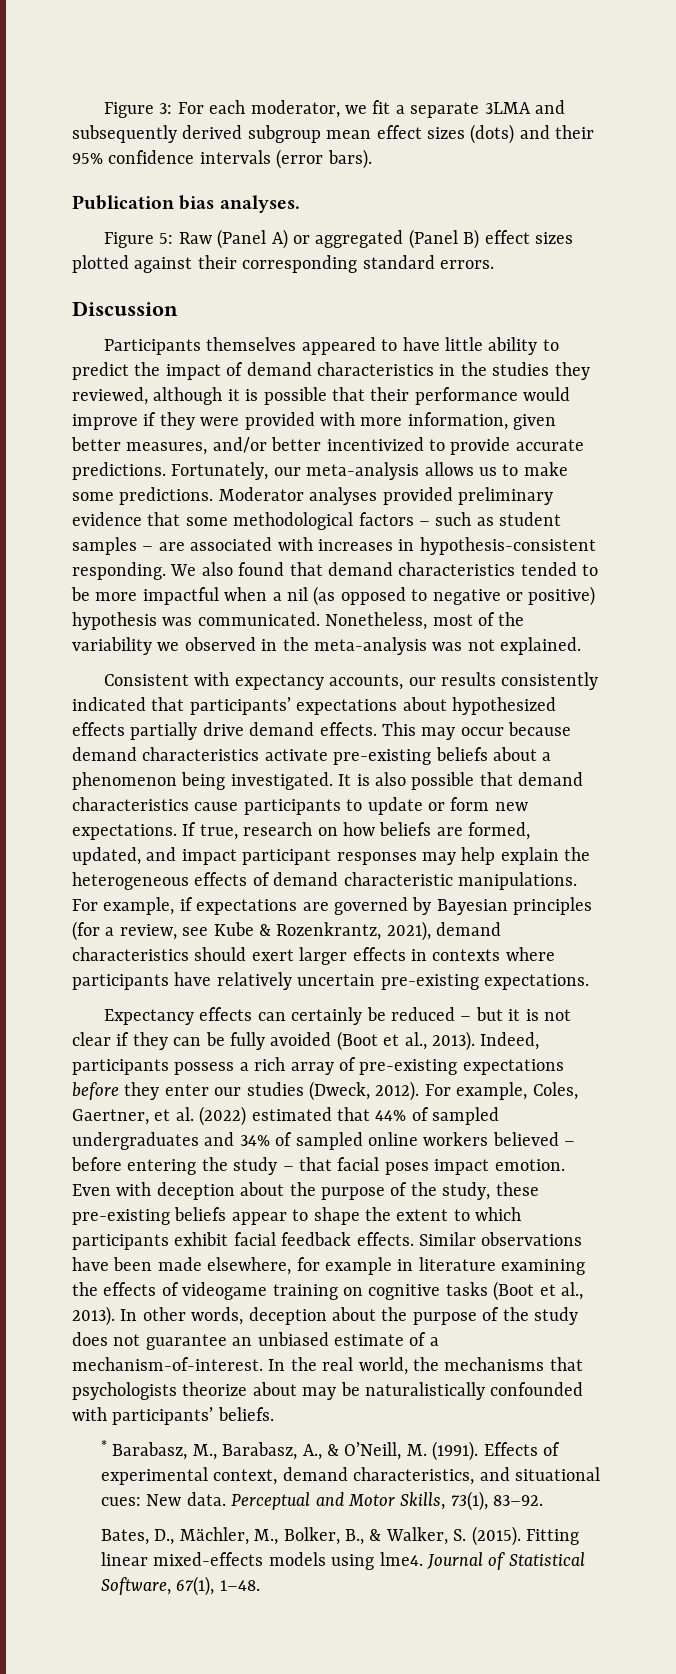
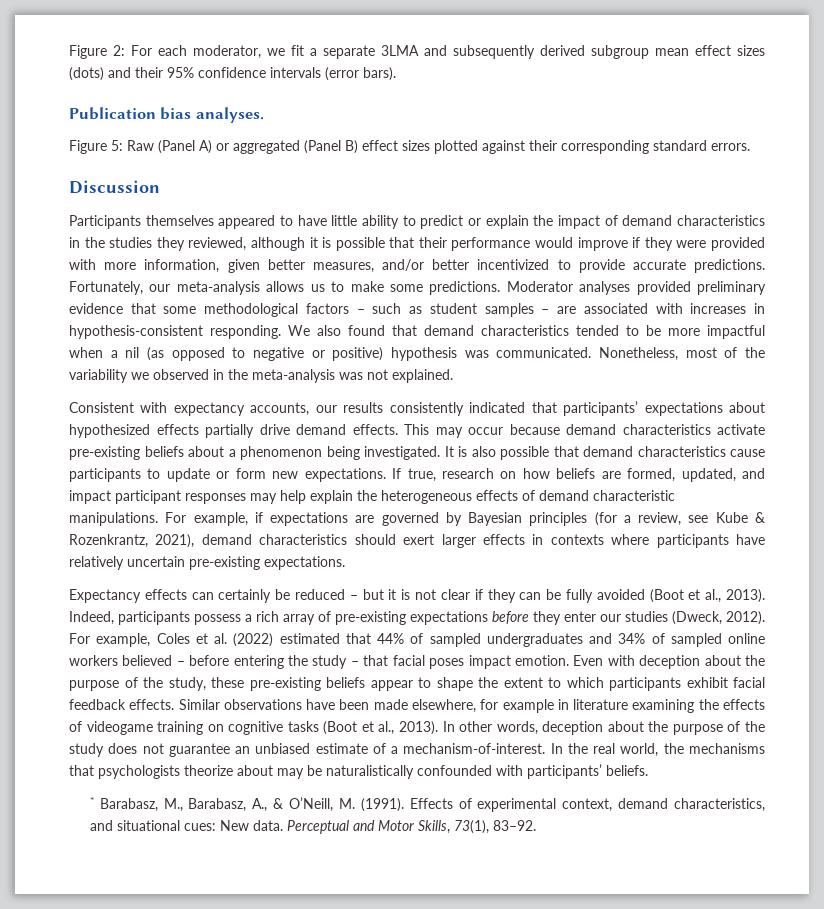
- Figure 3: For each moderator, we fit a separate 3LMA and subsequently derived subgroup mean effect sizes (dots) and their 95% confidence intervals (error bars).
+ Figure 2: For each moderator, we fit a separate 3LMA and subsequently derived subgroup mean effect sizes (dots) and their 95% confidence intervals (error bars).
- Participants themselves appeared to have little ability to predict the impact of demand characteristics in the studies they reviewed, although it is possible that their performance would improve if they were provided with more information, given better measures, and/or better incentivized to provide accurate predictions.
+ Participants themselves appeared to have little ability to predict or explain the impact of demand characteristics in the studies they reviewed, although it is possible that their performance would improve if they were provided with more information, given better measures, and/or better incentivized to provide accurate predictions.
- For example, Coles, Gaertner, et al. (2022) estimated that 44% of sampled undergraduates and 34% of sampled online workers believed – before entering the study – that facial poses impact emotion.
+ For example, Coles et al. (2022) estimated that 44% of sampled undergraduates and 34% of sampled online workers believed – before entering the study – that facial poses impact emotion.
- Bates, D., Mächler, M., Bolker, B., & Walker, S. (2015). Fitting linear mixed-effects models using lme4. Journal of Statistical Software, 67(1), 1–48.

